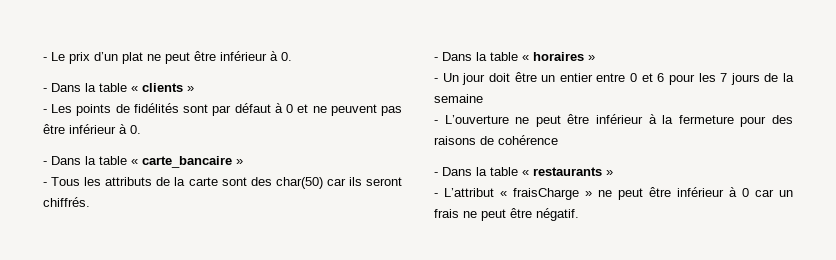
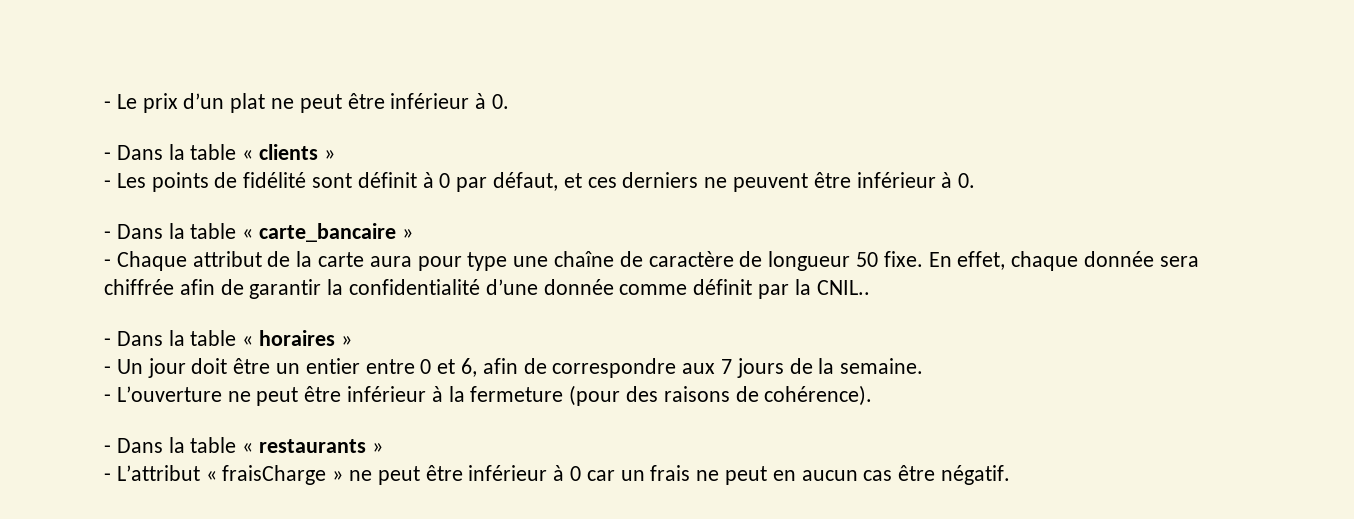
- - Les points de fidélités sont par défaut à 0 et ne peuvent pas être inférieur à 0.
+ - Les points de fidélité sont définit à 0 par défaut, et ces derniers ne peuvent être inférieur à 0.
- - Tous les attributs de la carte sont des char(50) car ils seront chiffrés.
+ - Chaque attribut de la carte aura pour type une chaîne de caractère de longueur 50 fixe. En effet, chaque donnée sera chiffrée afin de garantir la confidentialité d’une donnée comme définit par la CNIL..
- - Un jour doit être un entier entre 0 et 6 pour les 7 jours de la semaine
+ - Un jour doit être un entier entre 0 et 6, afin de correspondre aux 7 jours de la semaine.
- - L’ouverture ne peut être inférieur à la fermeture pour des raisons de cohérence
+ - L’ouverture ne peut être inférieur à la fermeture (pour des raisons de cohérence).
- - L’attribut « fraisCharge » ne peut être inférieur à 0 car un frais ne peut être négatif.
+ - L’attribut « fraisCharge » ne peut être inférieur à 0 car un frais ne peut en aucun cas être négatif.

